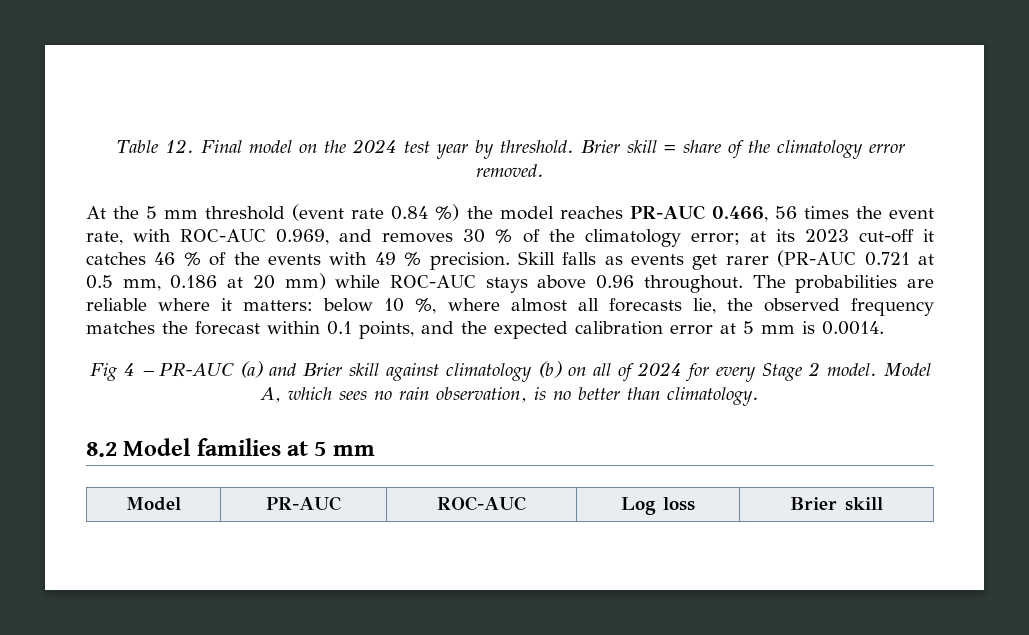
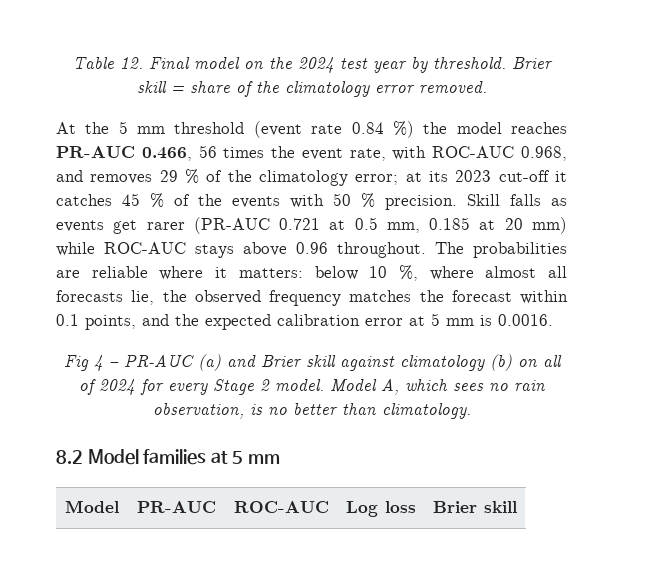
- At the 5 mm threshold (event rate 0.84 %) the model reaches PR-AUC 0.466, 56 times the event rate, with ROC-AUC 0.969, and removes 30 % of the climatology error; at its 2023 cut-off it catches 46 % of the events with 49 % precision.
+ At the 5 mm threshold (event rate 0.84 %) the model reaches PR-AUC 0.466, 56 times the event rate, with ROC-AUC 0.968, and removes 29 % of the climatology error; at its 2023 cut-off it catches 45 % of the events with 50 % precision.
- Skill falls as events get rarer (PR-AUC 0.721 at 0.5 mm, 0.186 at 20 mm) while ROC-AUC stays above 0.96 throughout.
+ Skill falls as events get rarer (PR-AUC 0.721 at 0.5 mm, 0.185 at 20 mm) while ROC-AUC stays above 0.96 throughout.
- The probabilities are reliable where it matters: below 10 %, where almost all forecasts lie, the observed frequency matches the forecast within 0.1 points, and the expected calibration error at 5 mm is 0.0014.
+ The probabilities are reliable where it matters: below 10 %, where almost all forecasts lie, the observed frequency matches the forecast within 0.1 points, and the expected calibration error at 5 mm is 0.0016.

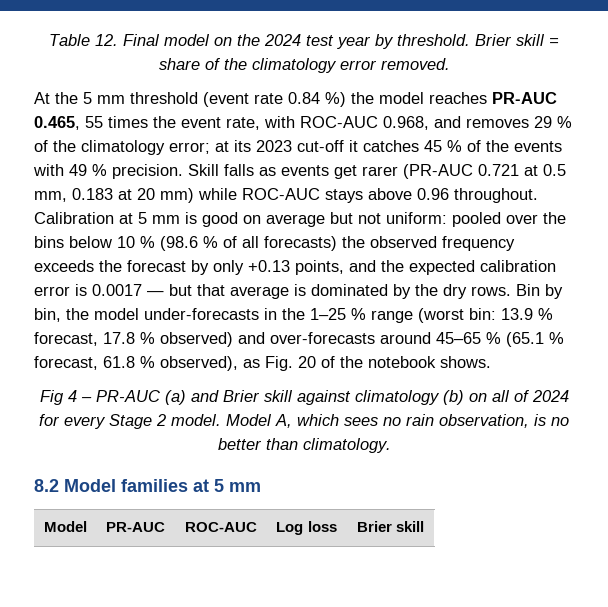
- At the 5 mm threshold (event rate 0.84 %) the model reaches PR-AUC 0.466, 56 times the event rate, with ROC-AUC 0.968, and removes 29 % of the climatology error; at its 2023 cut-off it catches 45 % of the events with 50 % precision.
+ At the 5 mm threshold (event rate 0.84 %) the model reaches PR-AUC 0.465, 55 times the event rate, with ROC-AUC 0.968, and removes 29 % of the climatology error; at its 2023 cut-off it catches 45 % of the events with 49 % precision.
- Skill falls as events get rarer (PR-AUC 0.721 at 0.5 mm, 0.185 at 20 mm) while ROC-AUC stays above 0.96 throughout.
+ Skill falls as events get rarer (PR-AUC 0.721 at 0.5 mm, 0.183 at 20 mm) while ROC-AUC stays above 0.96 throughout.
- The probabilities are reliable where it matters: below 10 %, where almost all forecasts lie, the observed frequency matches the forecast within 0.1 points, and the expected calibration error at 5 mm is 0.0016.
+ Calibration at 5 mm is good on average but not uniform: pooled over the bins below 10 % (98.6 % of all forecasts) the observed frequency exceeds the forecast by only +0.13 points, and the expected calibration error is 0.0017 — but that average is dominated by the dry rows. Bin by bin, the model under-forecasts in the 1–25 % range (worst bin: 13.9 % forecast, 17.8 % observed) and over-forecasts around 45–65 % (65.1 % forecast, 61.8 % observed), as Fig. 20 of the notebook shows.

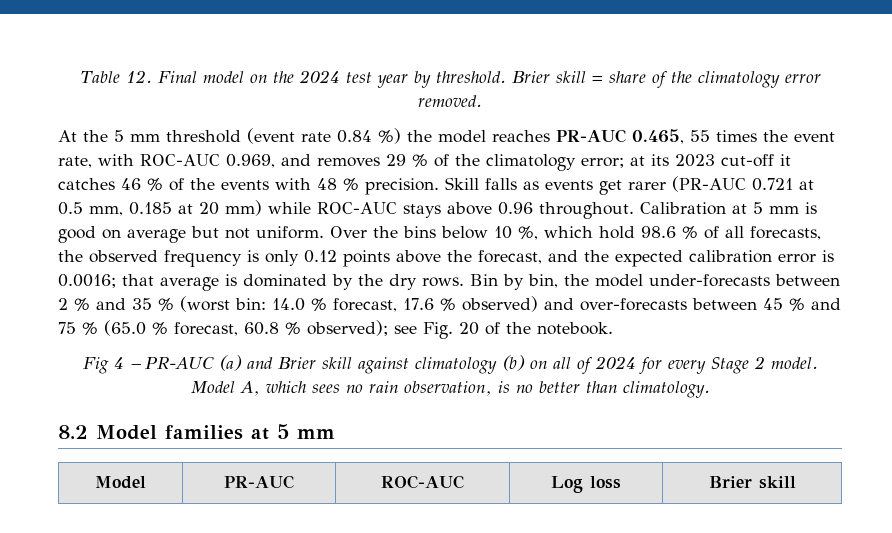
- At the 5 mm threshold (event rate 0.84 %) the model reaches PR-AUC 0.465, 55 times the event rate, with ROC-AUC 0.968, and removes 29 % of the climatology error; at its 2023 cut-off it catches 45 % of the events with 49 % precision.
+ At the 5 mm threshold (event rate 0.84 %) the model reaches PR-AUC 0.465, 55 times the event rate, with ROC-AUC 0.969, and removes 29 % of the climatology error; at its 2023 cut-off it catches 46 % of the events with 48 % precision.
- Skill falls as events get rarer (PR-AUC 0.721 at 0.5 mm, 0.183 at 20 mm) while ROC-AUC stays above 0.96 throughout.
+ Skill falls as events get rarer (PR-AUC 0.721 at 0.5 mm, 0.185 at 20 mm) while ROC-AUC stays above 0.96 throughout.
- Calibration at 5 mm is good on average but not uniform: pooled over the bins below 10 % (98.6 % of all forecasts) the observed frequency exceeds the forecast by only +0.13 points, and the expected calibration error is 0.0017 — but that average is dominated by the dry rows.
+ Calibration at 5 mm is good on average but not uniform. Over the bins below 10 %, which hold 98.6 % of all forecasts, the observed frequency is only 0.12 points above the forecast, and the expected calibration error is 0.0016; that average is dominated by the dry rows.
- Bin by bin, the model under-forecasts in the 1–25 % range (worst bin: 13.9 % forecast, 17.8 % observed) and over-forecasts around 45–65 % (65.1 % forecast, 61.8 % observed), as Fig. 20 of the notebook shows.
+ Bin by bin, the model under-forecasts between 2 % and 35 % (worst bin: 14.0 % forecast, 17.6 % observed) and over-forecasts between 45 % and 75 % (65.0 % forecast, 60.8 % observed); see Fig. 20 of the notebook.

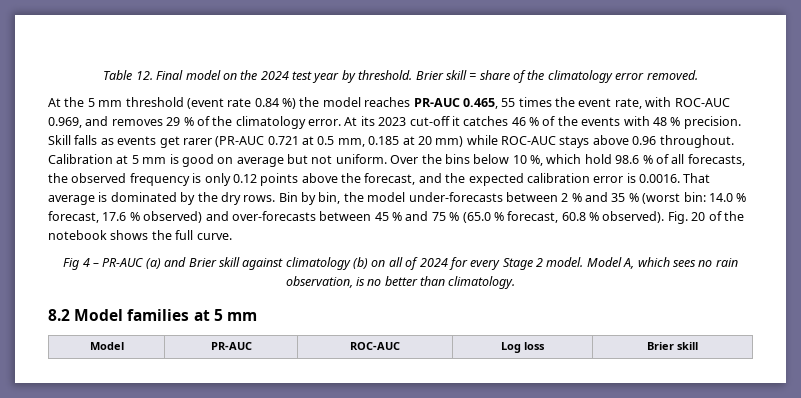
- At the 5 mm threshold (event rate 0.84 %) the model reaches PR-AUC 0.465, 55 times the event rate, with ROC-AUC 0.969, and removes 29 % of the climatology error; at its 2023 cut-off it catches 46 % of the events with 48 % precision.
+ At the 5 mm threshold (event rate 0.84 %) the model reaches PR-AUC 0.465, 55 times the event rate, with ROC-AUC 0.969, and removes 29 % of the climatology error. At its 2023 cut-off it catches 46 % of the events with 48 % precision.
- Over the bins below 10 %, which hold 98.6 % of all forecasts, the observed frequency is only 0.12 points above the forecast, and the expected calibration error is 0.0016; that average is dominated by the dry rows.
+ Over the bins below 10 %, which hold 98.6 % of all forecasts, the observed frequency is only 0.12 points above the forecast, and the expected calibration error is 0.0016. That average is dominated by the dry rows.
- Bin by bin, the model under-forecasts between 2 % and 35 % (worst bin: 14.0 % forecast, 17.6 % observed) and over-forecasts between 45 % and 75 % (65.0 % forecast, 60.8 % observed); see Fig. 20 of the notebook.
+ Bin by bin, the model under-forecasts between 2 % and 35 % (worst bin: 14.0 % forecast, 17.6 % observed) and over-forecasts between 45 % and 75 % (65.0 % forecast, 60.8 % observed). Fig. 20 of the notebook shows the full curve.

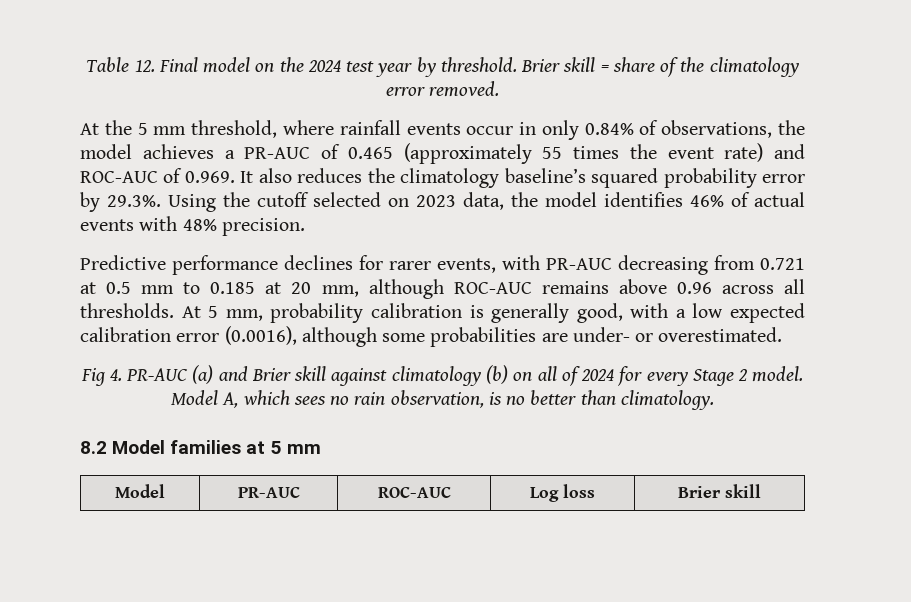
- At the 5 mm threshold (event rate 0.84 %) the model reaches PR-AUC 0.465, 55 times the event rate, with ROC-AUC 0.969, and removes 29 % of the climatology error. At its 2023 cut-off it catches 46 % of the events with 48 % precision. Skill falls as events get rarer (PR-AUC 0.721 at 0.5 mm, 0.185 at 20 mm) while ROC-AUC stays above 0.96 throughout. Calibration at 5 mm is good on average but not uniform. Over the bins below 10 %, which hold 98.6 % of all forecasts, the observed frequency is only 0.12 points above the forecast, and the expected calibration error is 0.0016. That average is dominated by the dry rows. Bin by bin, the model under-forecasts between 2 % and 35 % (worst bin: 14.0 % forecast, 17.6 % observed) and over-forecasts between 45 % and 75 % (65.0 % forecast, 60.8 % observed). Fig. 20 of the notebook shows the full curve.
+ At the 5 mm threshold, where rainfall events occur in only 0.84% of observations, the model achieves a PR-AUC of 0.465 (approximately 55 times the event rate) and ROC-AUC of 0.969. It also reduces the climatology baseline’s squared probability error by 29.3%. Using the cutoff selected on 2023 data, the model identifies 46% of actual events with 48% precision.
+ Predictive performance declines for rarer events, with PR-AUC decreasing from 0.721 at 0.5 mm to 0.185 at 20 mm, although ROC-AUC remains above 0.96 across all thresholds. At 5 mm, probability calibration is generally good, with a low expected calibration error (0.0016), although some probabilities are under- or overestimated.
- Fig 4 – PR-AUC (a) and Brier skill against climatology (b) on all of 2024 for every Stage 2 model.
+ Fig 4. PR-AUC (a) and Brier skill against climatology (b) on all of 2024 for every Stage 2 model.

